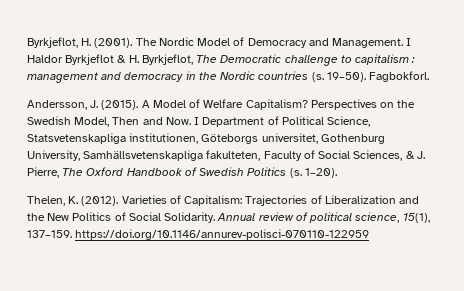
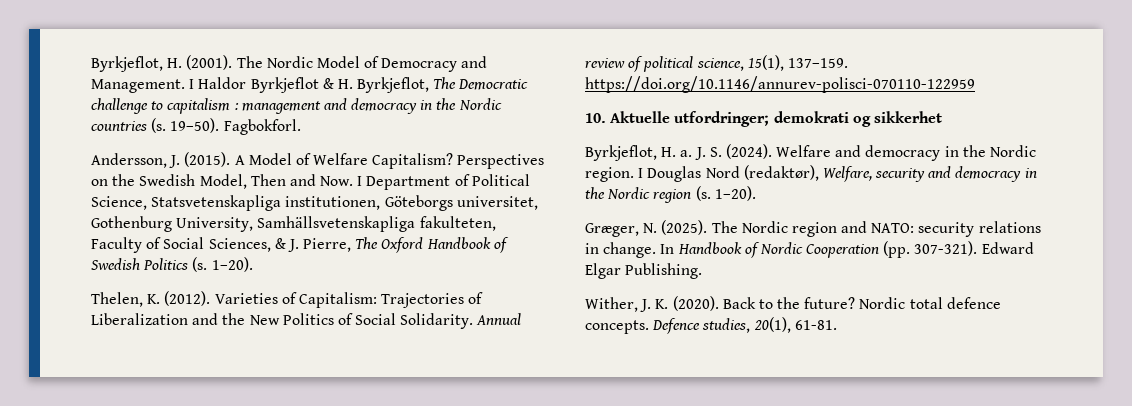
+ 10. Aktuelle utfordringer; demokrati og sikkerhet
+ Byrkjeflot, H. a. J. S. (2024). Welfare and democracy in the Nordic region. I Douglas Nord (redaktør), Welfare, security and democracy in the Nordic region (s. 1–20).
+ Græger, N. (2025). The Nordic region and NATO: security relations in change. In Handbook of Nordic Cooperation (pp. 307-321). Edward Elgar Publishing.
+ Wither, J. K. (2020). Back to the future? Nordic total defence concepts. Defence studies, 20(1), 61-81.

